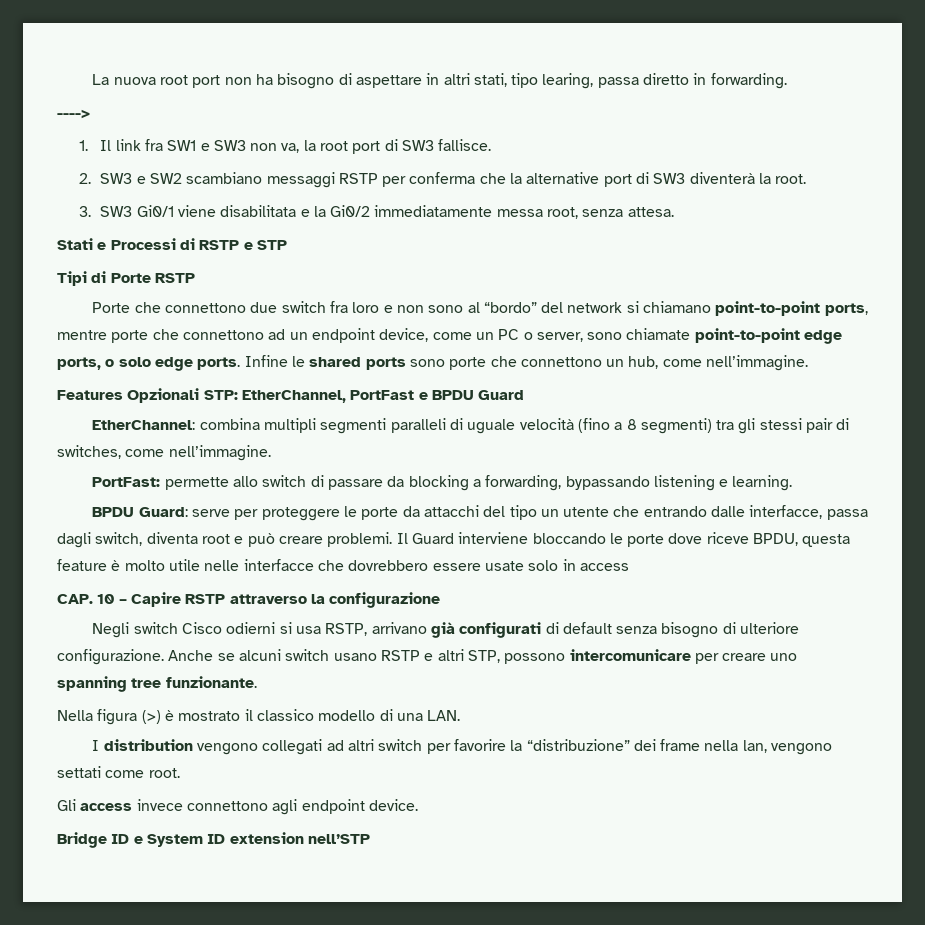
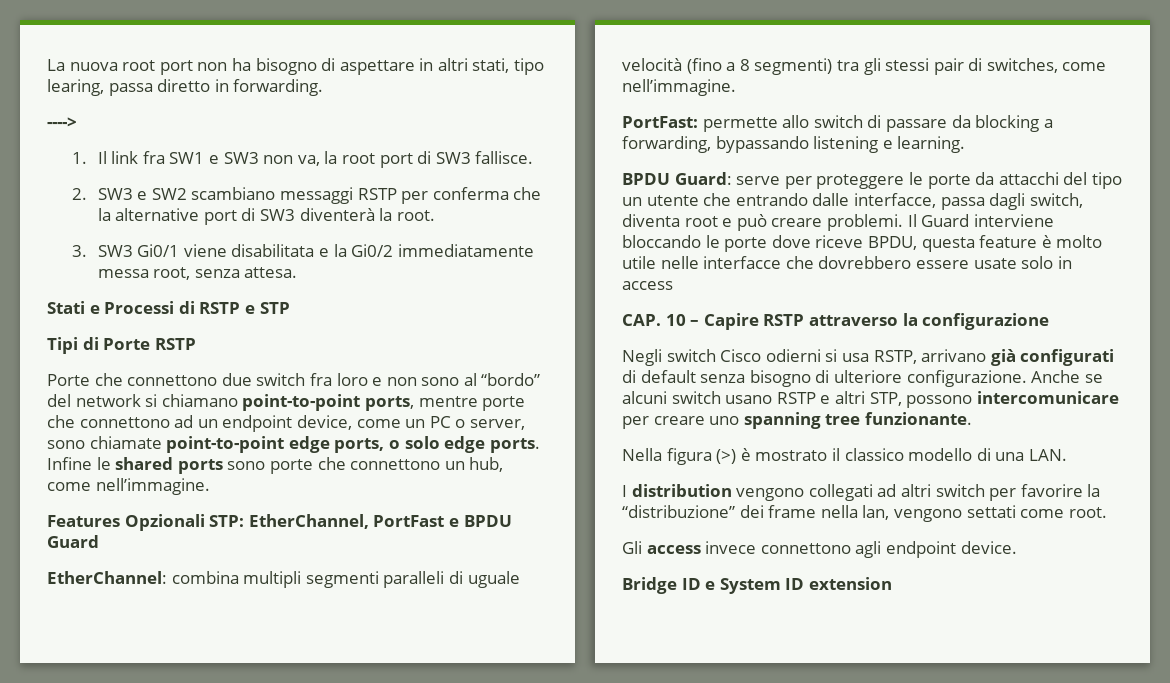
- Bridge ID e System ID extension nell’STP
+ Bridge ID e System ID extension

